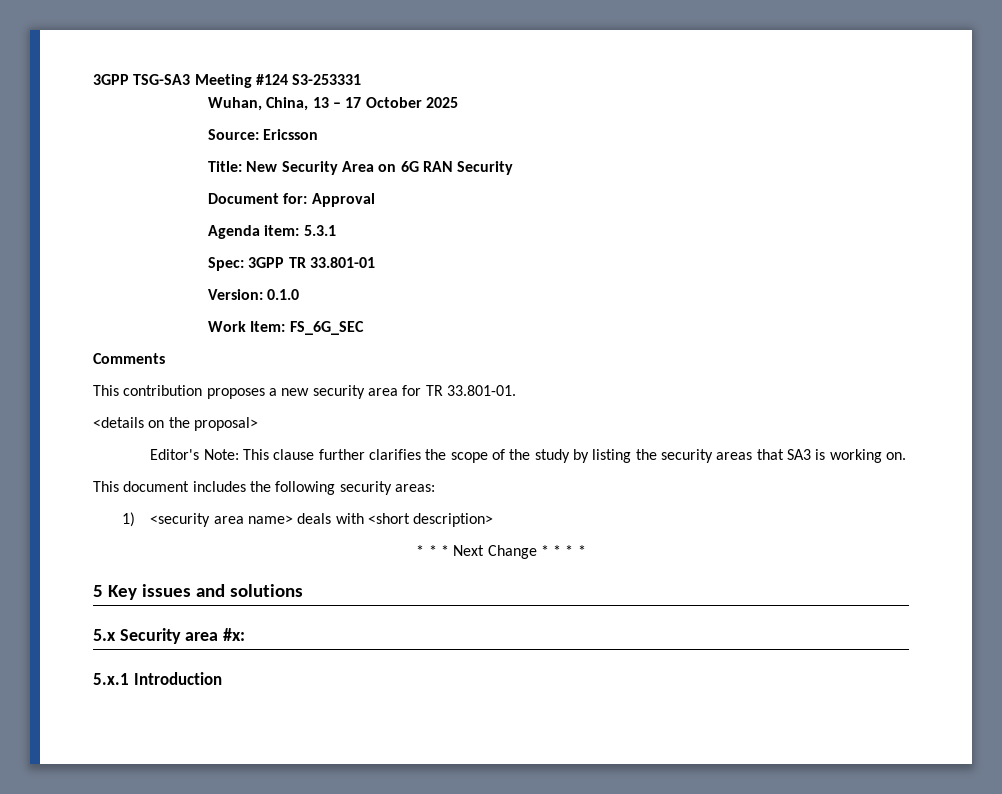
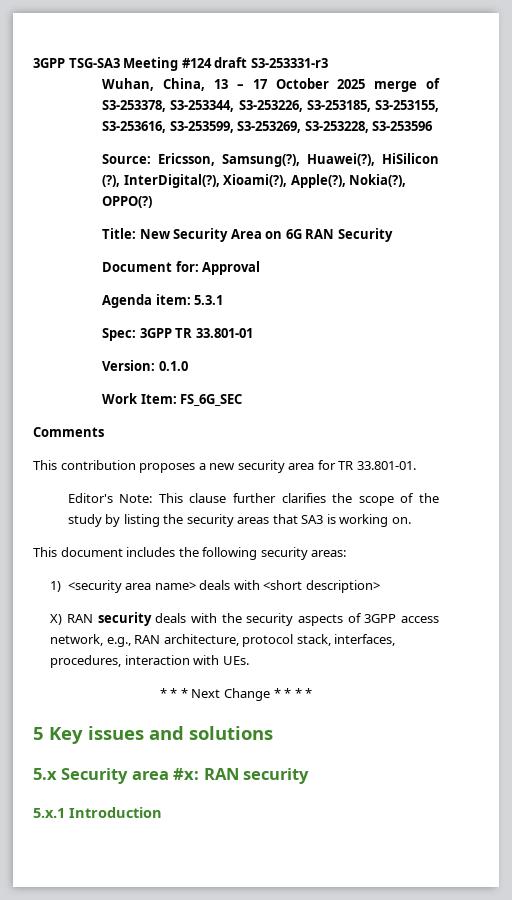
- 3GPP TSG-SA3 Meeting #124 S3-253331
+ 3GPP TSG-SA3 Meeting #124 draft S3-253331-r3
- Wuhan, China, 13 – 17 October 2025
- Source: Ericsson
+ Wuhan, China, 13 – 17 October 2025 merge of S3-253378, S3-253344, S3-253226, S3-253185, S3-253155, S3-253616, S3-253599, S3-253269, S3-253228, S3-253596
+ Source: Ericsson, Samsung(?), Huawei(?), HiSilicon (?), InterDigital(?), Xioami(?), Apple(?), Nokia(?), OPPO(?)
- <details on the proposal>
+ X) RAN security deals with the security aspects of 3GPP access network, e.g., RAN architecture, protocol stack, interfaces, procedures, interaction with UEs.
- 5.x Security area #x:
+ 5.x Security area #x: RAN security

